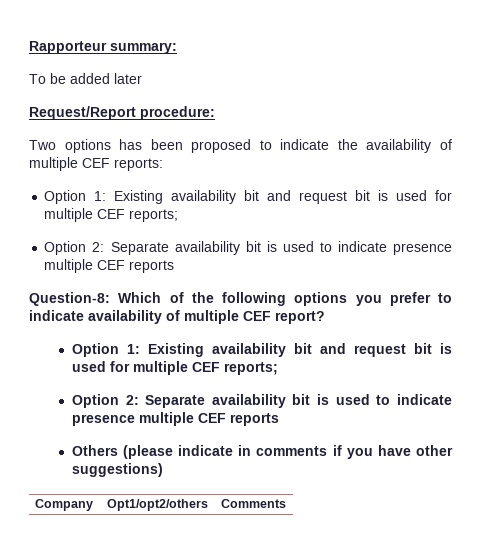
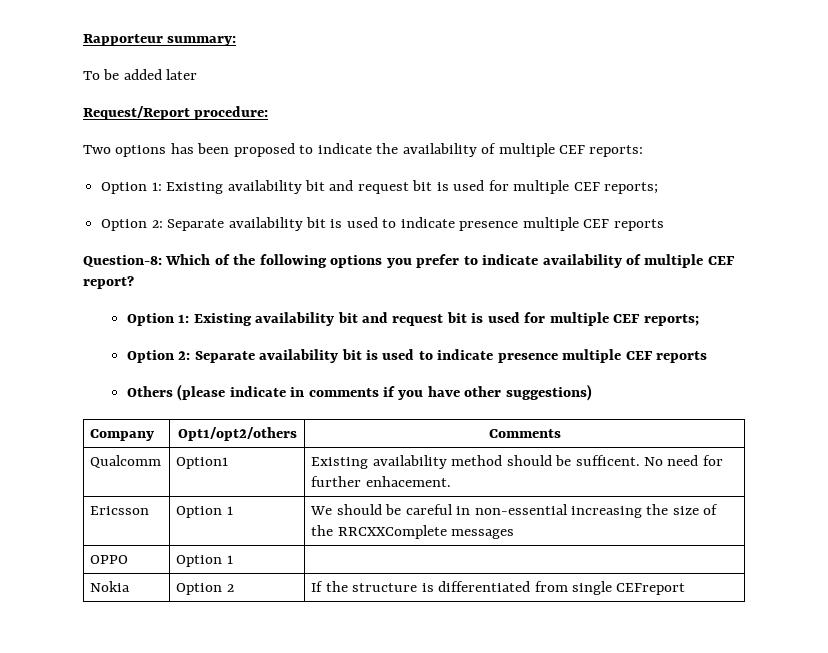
+ Qualcomm | Option1 | Existing availability method should be sufficent. No need for further enhacement.
+ Ericsson | Option 1 | We should be careful in non-essential increasing the size of the RRCXXComplete messages
+ OPPO | Option 1 |
+ Nokia | Option 2 | If the structure is differentiated from single CEFreport

